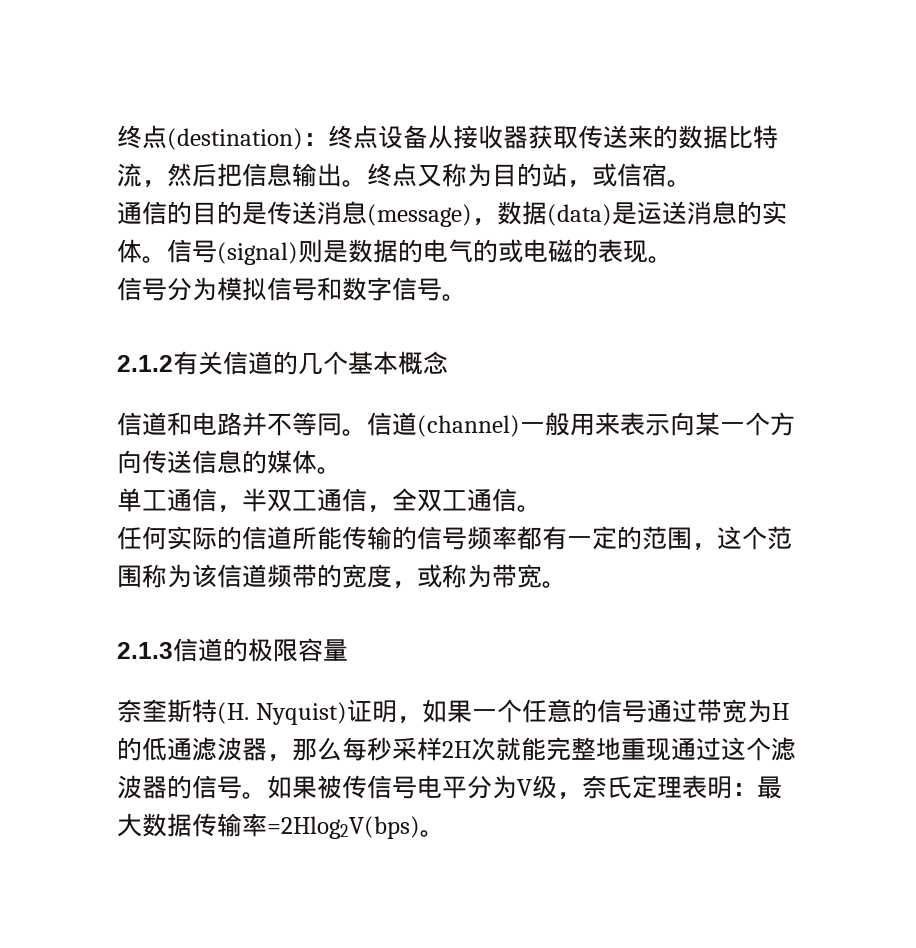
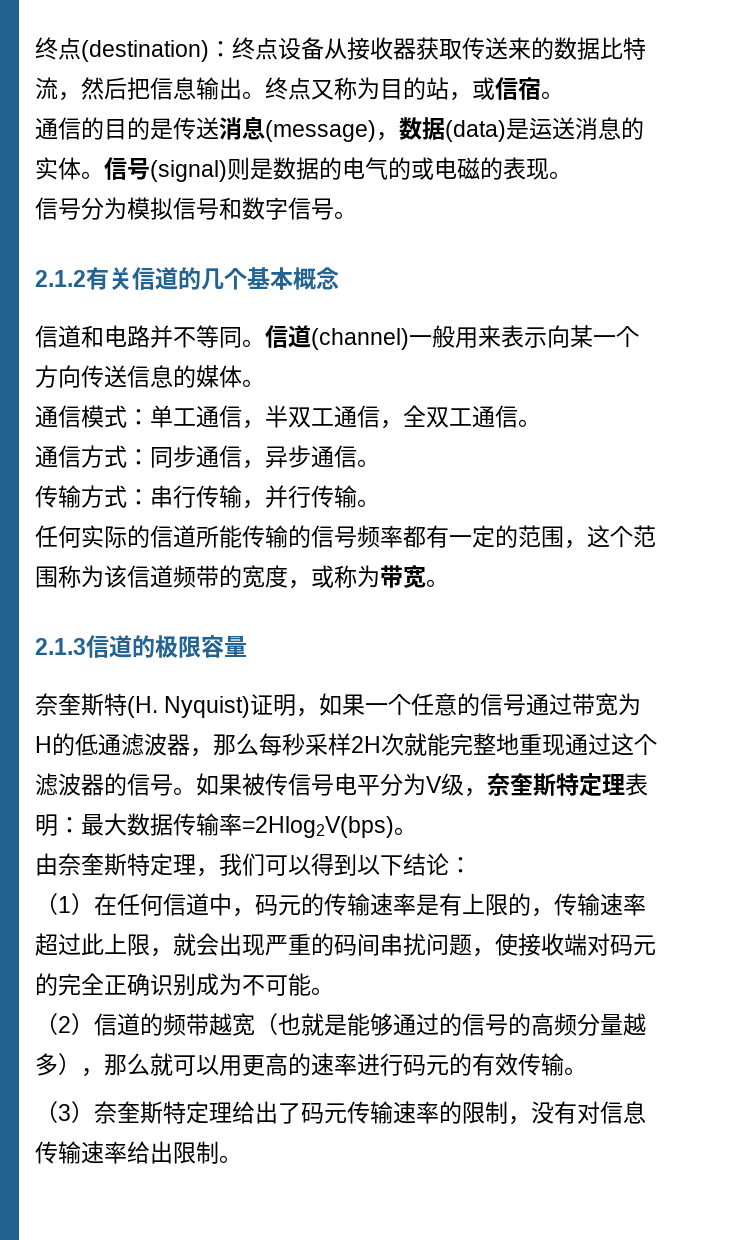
- 单工通信，半双工通信，全双工通信。
+ 通信模式：单工通信，半双工通信，全双工通信。
+ 通信方式：同步通信，异步通信。
+ 传输方式：串行传输，并行传输。
- 如果被传信号电平分为V级，奈氏定理表明：最大数据传输率=2Hlog2V(bps)。
+ 如果被传信号电平分为V级，奈奎斯特定理表明：最大数据传输率=2Hlog2V(bps)。
+ 由奈奎斯特定理，我们可以得到以下结论：
+ （1）在任何信道中，码元的传输速率是有上限的，传输速率超过此上限，就会出现严重的码间串扰问题，使接收端对码元的完全正确识别成为不可能。
+ （2）信道的频带越宽（也就是能够通过的信号的高频分量越多），那么就可以用更高的速率进行码元的有效传输。
+ （3）奈奎斯特定理给出了码元传输速率的限制，没有对信息传输速率给出限制。

